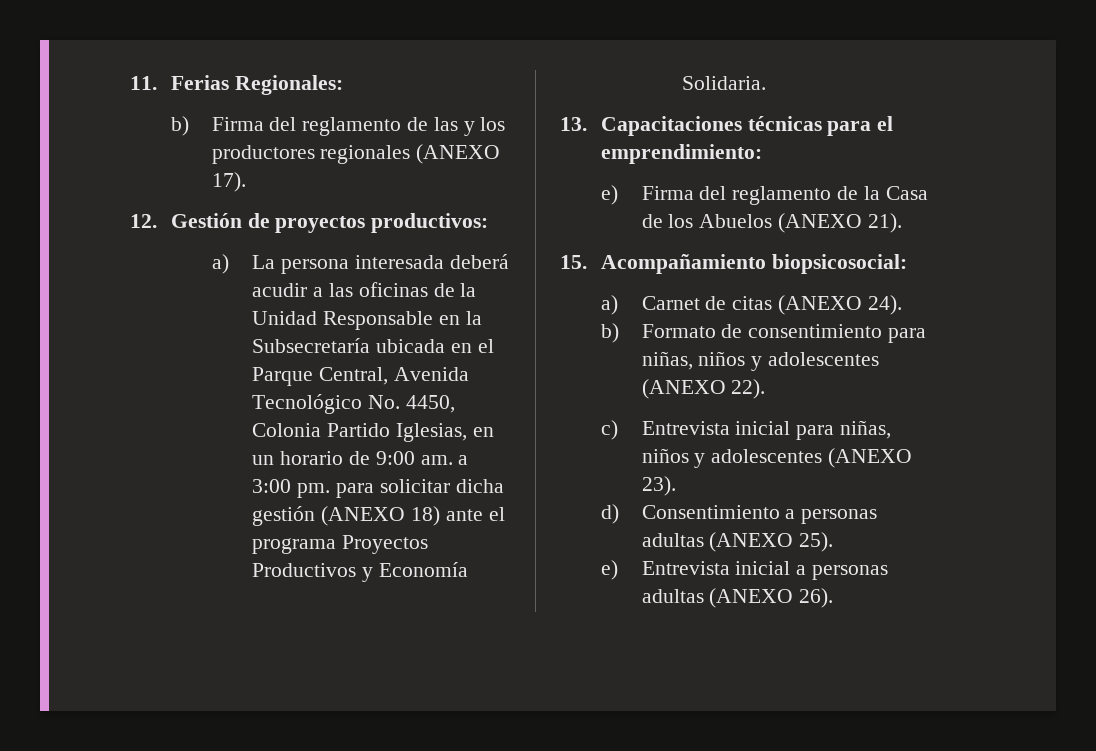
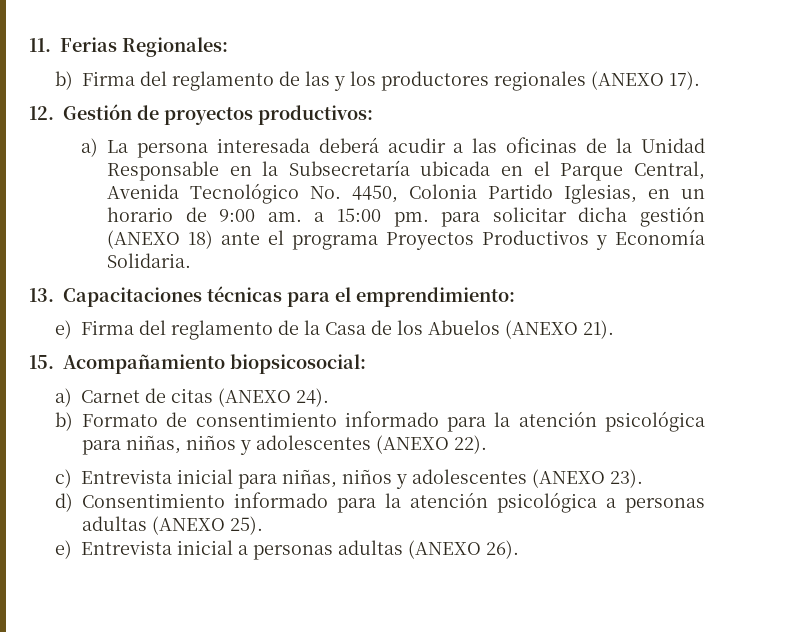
- a) La persona interesada deberá acudir a las oficinas de la Unidad Responsable en la Subsecretaría ubicada en el Parque Central, Avenida Tecnológico No. 4450, Colonia Partido Iglesias, en un horario de 9:00 am. a 3:00 pm. para solicitar dicha gestión (ANEXO 18) ante el programa Proyectos Productivos y Economía Solidaria.
+ a) La persona interesada deberá acudir a las oficinas de la Unidad Responsable en la Subsecretaría ubicada en el Parque Central, Avenida Tecnológico No. 4450, Colonia Partido Iglesias, en un horario de 9:00 am. a 15:00 pm. para solicitar dicha gestión (ANEXO 18) ante el programa Proyectos Productivos y Economía Solidaria.
- b) Formato de consentimiento para niñas, niños y adolescentes (ANEXO 22).
+ b) Formato de consentimiento informado para la atención psicológica para niñas, niños y adolescentes (ANEXO 22).
- d) Consentimiento a personas adultas (ANEXO 25).
+ d) Consentimiento informado para la atención psicológica a personas adultas (ANEXO 25).

